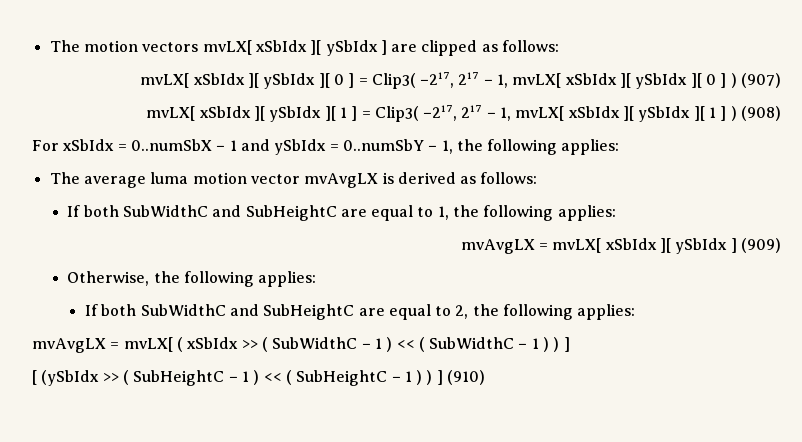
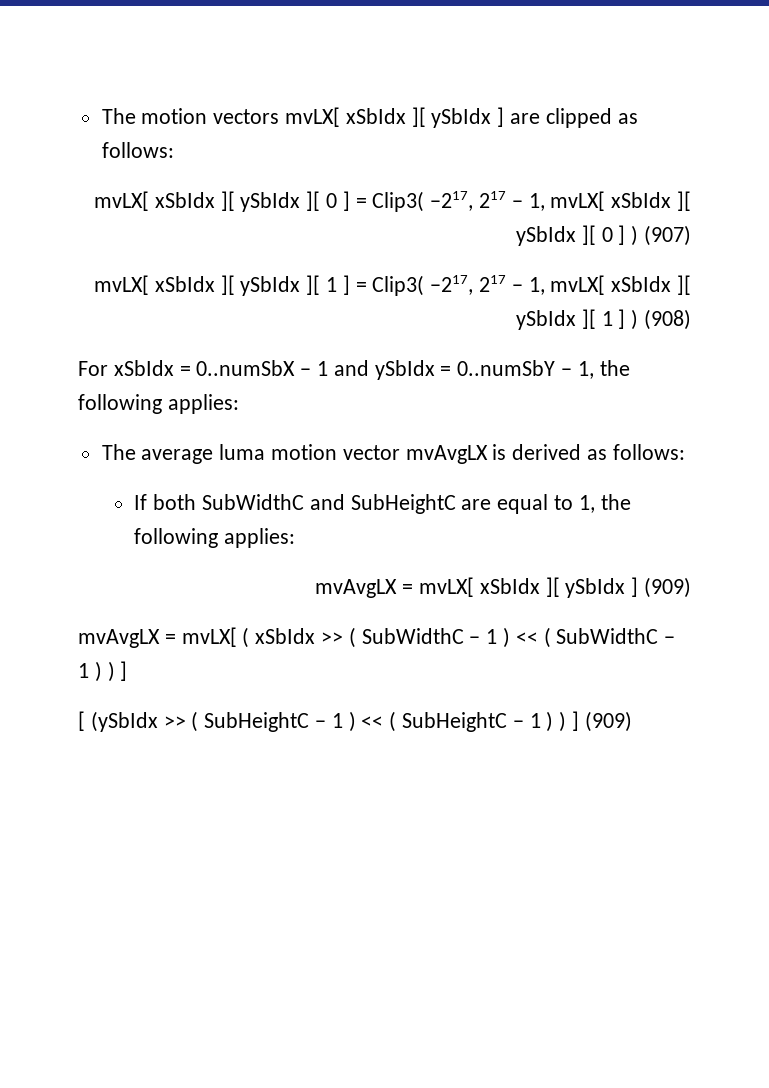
- Otherwise, the following applies:
- If both SubWidthC and SubHeightC are equal to 2, the following applies:
- [ (ySbIdx >> ( SubHeightC − 1 ) << ( SubHeightC − 1 ) ) ] (910)
+ [ (ySbIdx >> ( SubHeightC − 1 ) << ( SubHeightC − 1 ) ) ] (909)

